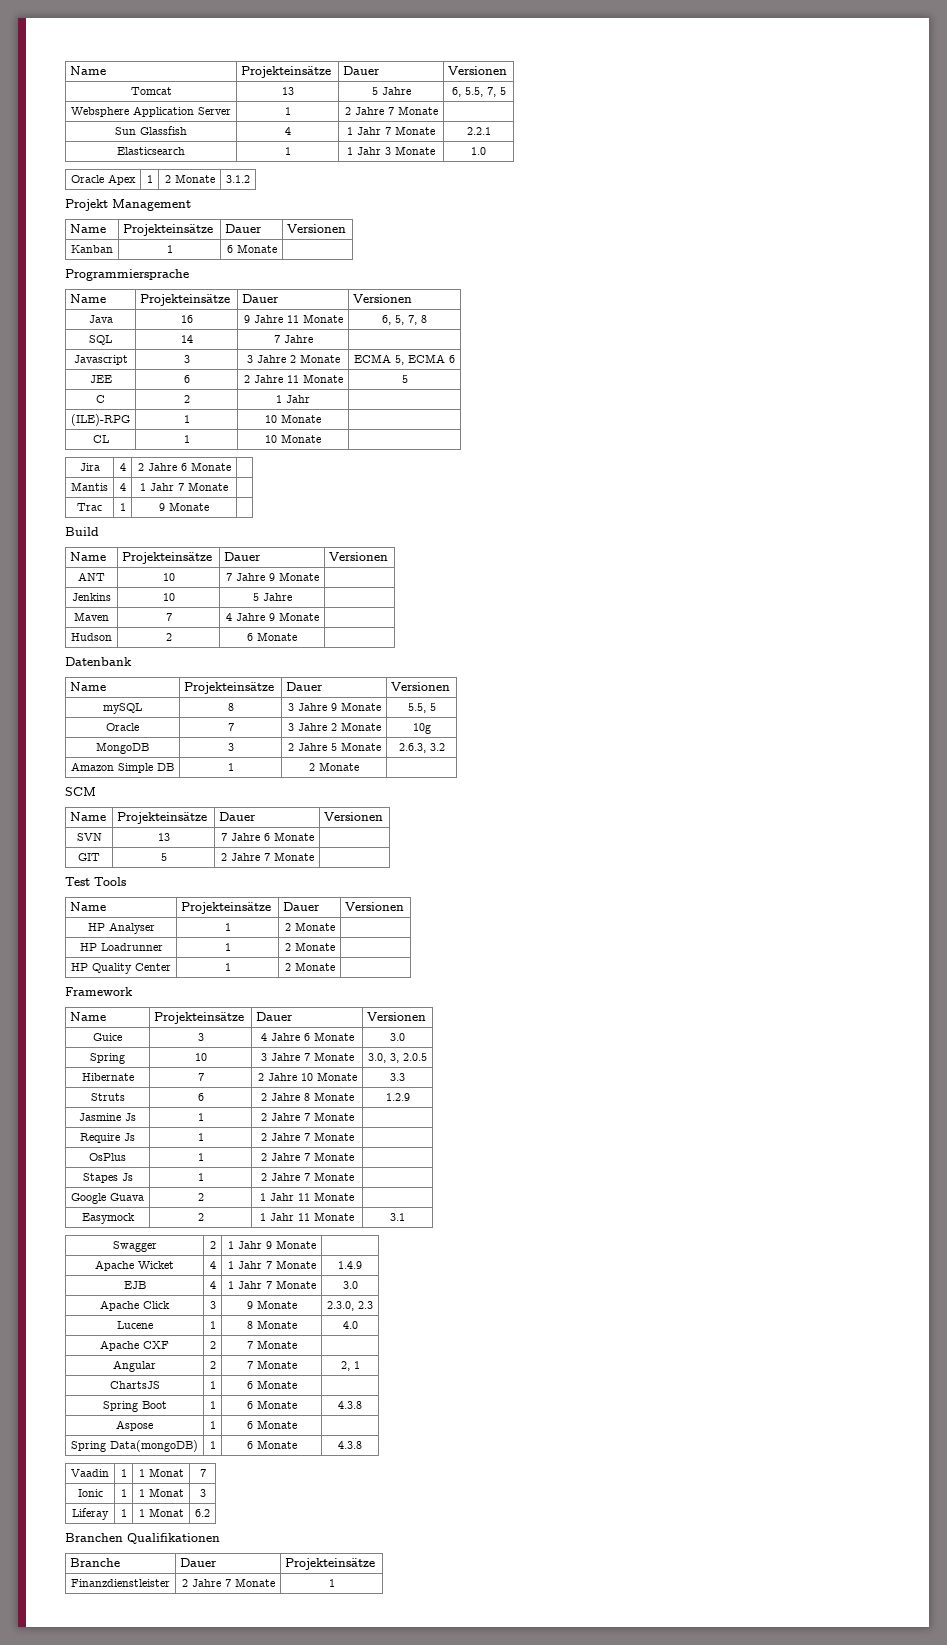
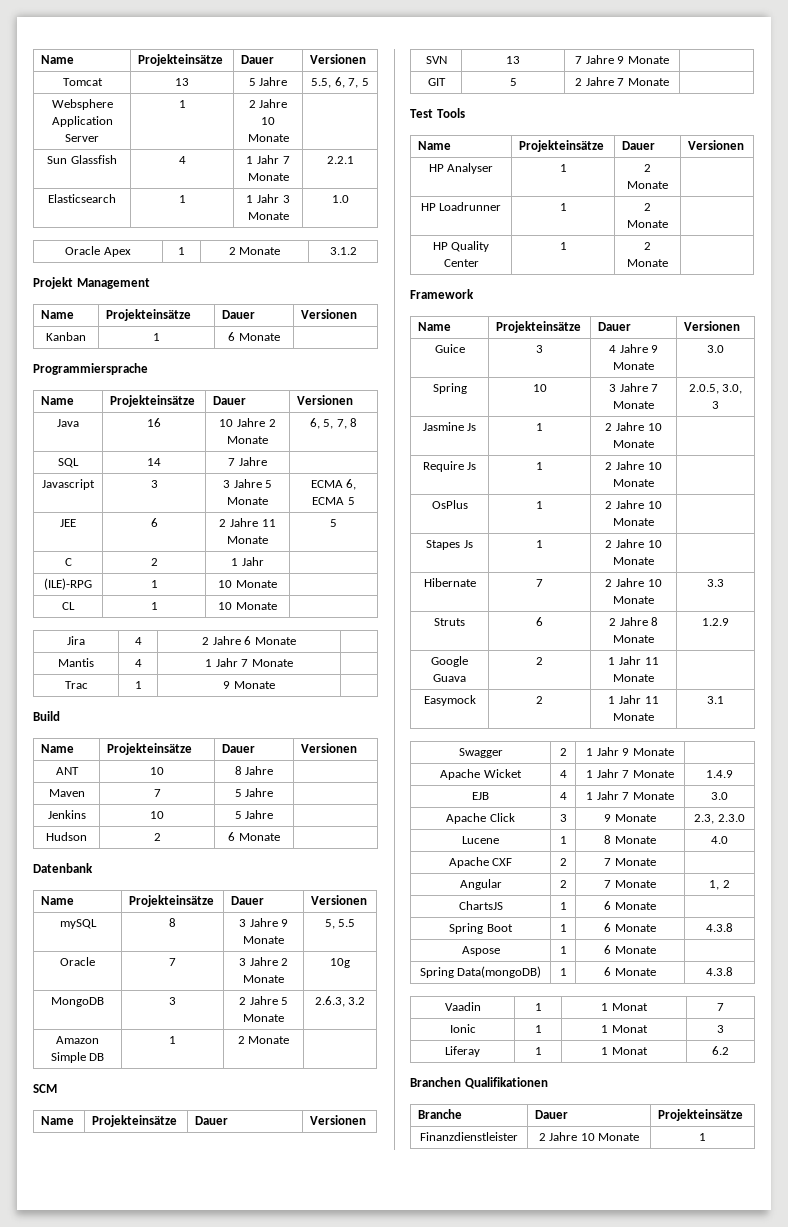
- Tomcat | 13 | 5 Jahre | 6, 5.5, 7, 5
+ Tomcat | 13 | 5 Jahre | 5.5, 6, 7, 5
- Websphere Application Server | 1 | 2 Jahre 7 Monate |
+ Websphere Application Server | 1 | 2 Jahre 10 Monate |
- Java | 16 | 9 Jahre 11 Monate | 6, 5, 7, 8
+ Java | 16 | 10 Jahre 2 Monate | 6, 5, 7, 8
- Javascript | 3 | 3 Jahre 2 Monate | ECMA 5, ECMA 6
+ Javascript | 3 | 3 Jahre 5 Monate | ECMA 6, ECMA 5
- ANT | 10 | 7 Jahre 9 Monate |
+ ANT | 10 | 8 Jahre |
+ Maven | 7 | 5 Jahre |
- Maven | 7 | 4 Jahre 9 Monate |
- mySQL | 8 | 3 Jahre 9 Monate | 5.5, 5
+ mySQL | 8 | 3 Jahre 9 Monate | 5, 5.5
- SVN | 13 | 7 Jahre 6 Monate |
+ SVN | 13 | 7 Jahre 9 Monate |
- Guice | 3 | 4 Jahre 6 Monate | 3.0
+ Guice | 3 | 4 Jahre 9 Monate | 3.0
- Spring | 10 | 3 Jahre 7 Monate | 3.0, 3, 2.0.5
+ Spring | 10 | 3 Jahre 7 Monate | 2.0.5, 3.0, 3
+ Jasmine Js | 1 | 2 Jahre 10 Monate |
+ Require Js | 1 | 2 Jahre 10 Monate |
+ OsPlus | 1 | 2 Jahre 10 Monate |
+ Stapes Js | 1 | 2 Jahre 10 Monate |
- Jasmine Js | 1 | 2 Jahre 7 Monate |
- Require Js | 1 | 2 Jahre 7 Monate |
- OsPlus | 1 | 2 Jahre 7 Monate |
- Stapes Js | 1 | 2 Jahre 7 Monate |
- Apache Click | 3 | 9 Monate | 2.3.0, 2.3
+ Apache Click | 3 | 9 Monate | 2.3, 2.3.0
- Angular | 2 | 7 Monate | 2, 1
+ Angular | 2 | 7 Monate | 1, 2
- Finanzdienstleister | 2 Jahre 7 Monate | 1
+ Finanzdienstleister | 2 Jahre 10 Monate | 1

